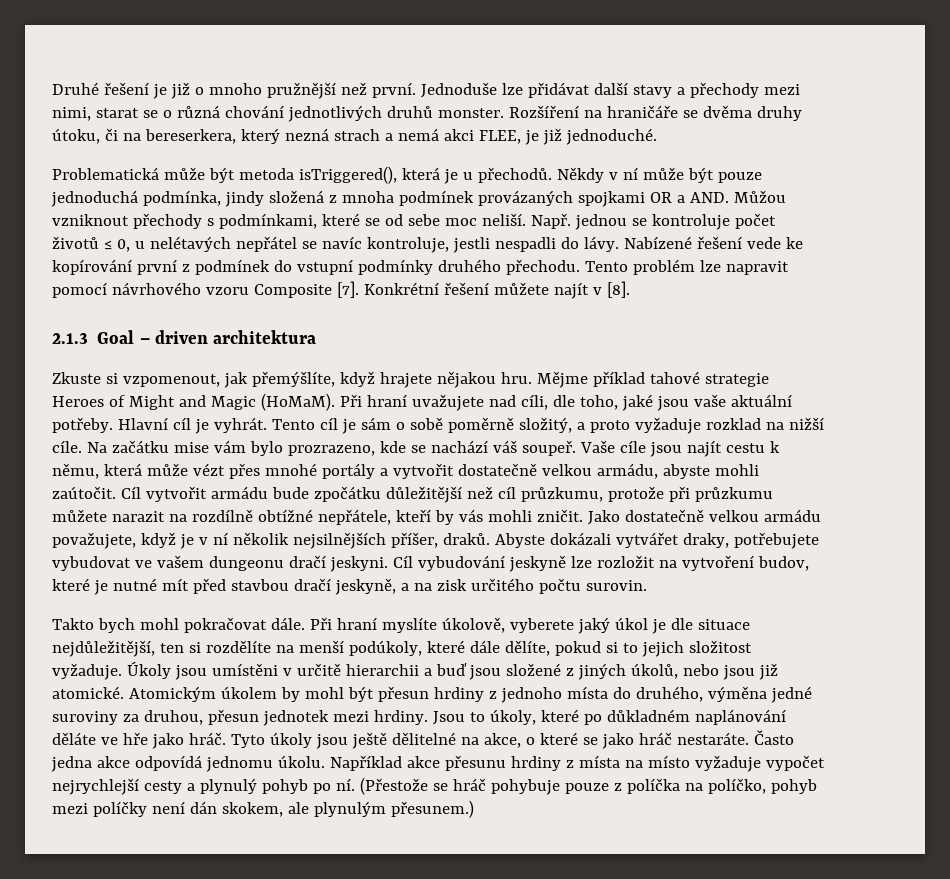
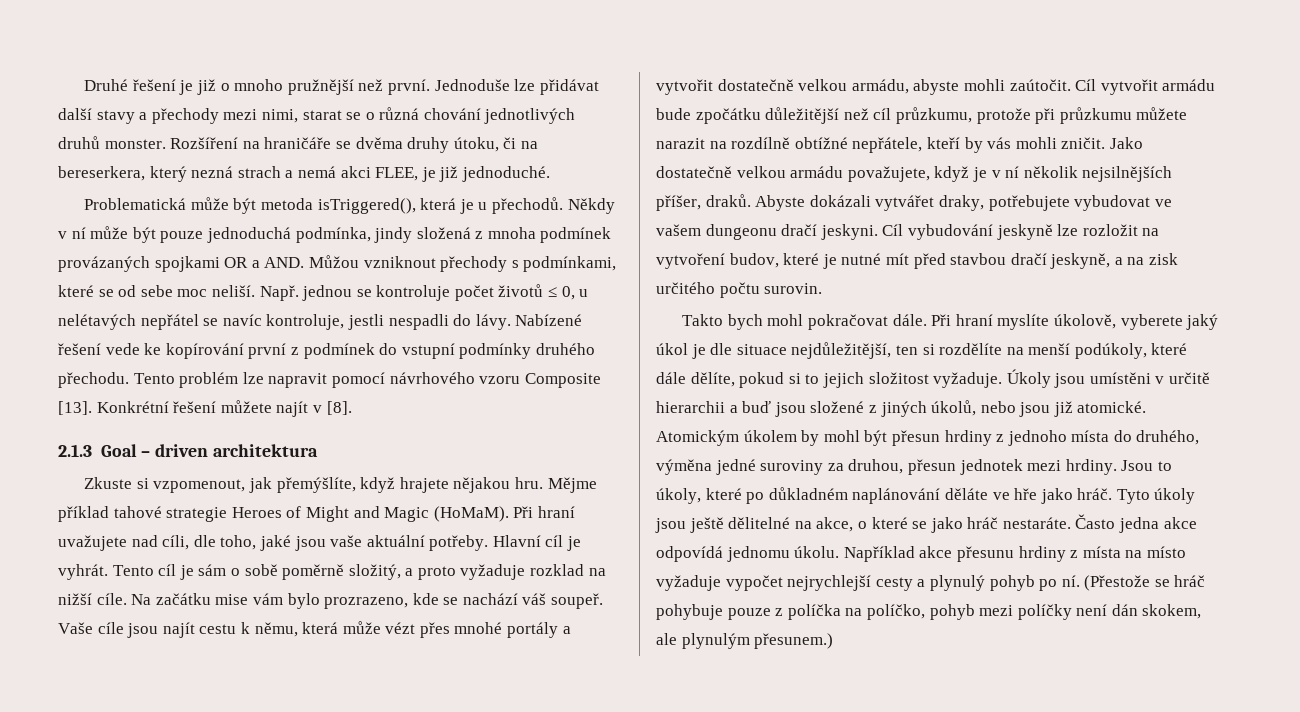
- Tento problém lze napravit pomocí návrhového vzoru Composite [7].
+ Tento problém lze napravit pomocí návrhového vzoru Composite [13].

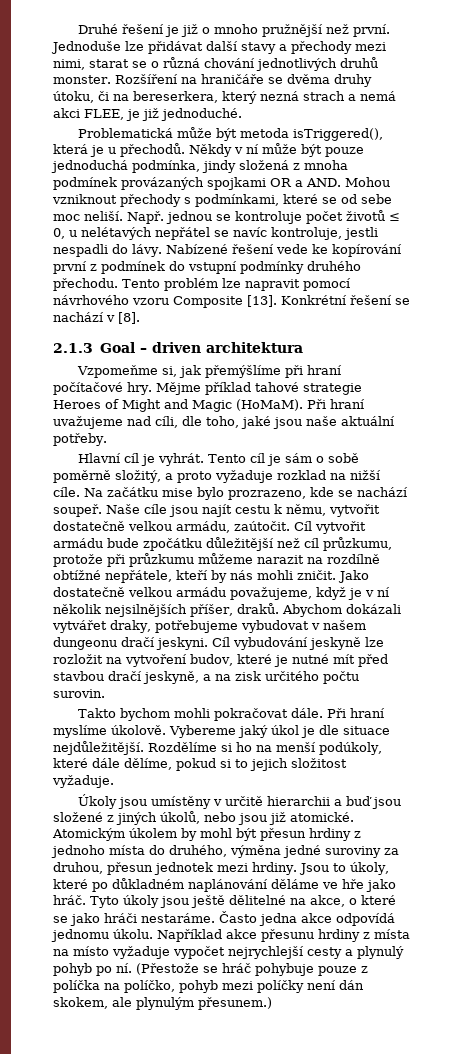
- Někdy v ní může být pouze jednoduchá podmínka, jindy složená z mnoha podmínek provázaných spojkami OR a AND. Můžou vzniknout přechody s podmínkami, které se od sebe moc neliší.
+ Někdy v ní může být pouze jednoduchá podmínka, jindy složená z mnoha podmínek provázaných spojkami OR a AND. Mohou vzniknout přechody s podmínkami, které se od sebe moc neliší.
- Konkrétní řešení můžete najít v [8].
+ Konkrétní řešení se nachází v [8].
- Zkuste si vzpomenout, jak přemýšlíte, když hrajete nějakou hru.
+ Vzpomeňme si, jak přemýšlíme při hraní počítačové hry.
- Při hraní uvažujete nad cíli, dle toho, jaké jsou vaše aktuální potřeby. Hlavní cíl je vyhrát.
+ Při hraní uvažujeme nad cíli, dle toho, jaké jsou naše aktuální potřeby.
+ Hlavní cíl je vyhrát.
- Na začátku mise vám bylo prozrazeno, kde se nachází váš soupeř. Vaše cíle jsou najít cestu k němu, která může vézt přes mnohé portály a vytvořit dostatečně velkou armádu, abyste mohli zaútočit.
+ Na začátku mise bylo prozrazeno, kde se nachází soupeř. Naše cíle jsou najít cestu k němu, vytvořit dostatečně velkou armádu, zaútočit.
- Cíl vytvořit armádu bude zpočátku důležitější než cíl průzkumu, protože při průzkumu můžete narazit na rozdílně obtížné nepřátele, kteří by vás mohli zničit.
+ Cíl vytvořit armádu bude zpočátku důležitější než cíl průzkumu, protože při průzkumu můžeme narazit na rozdílně obtížné nepřátele, kteří by nás mohli zničit.
- Jako dostatečně velkou armádu považujete, když je v ní několik nejsilnějších příšer, draků.
+ Jako dostatečně velkou armádu považujeme, když je v ní několik nejsilnějších příšer, draků.
- Abyste dokázali vytvářet draky, potřebujete vybudovat ve vašem dungeonu dračí jeskyni.
+ Abychom dokázali vytvářet draky, potřebujeme vybudovat v našem dungeonu dračí jeskyni.
- Takto bych mohl pokračovat dále.
+ Takto bychom mohli pokračovat dále.
- Při hraní myslíte úkolově, vyberete jaký úkol je dle situace nejdůležitější, ten si rozdělíte na menší podúkoly, které dále dělíte, pokud si to jejich složitost vyžaduje. Úkoly jsou umístěni v určitě hierarchii a buď jsou složené z jiných úkolů, nebo jsou již atomické.
+ Při hraní myslíme úkolově. Vybereme jaký úkol je dle situace nejdůležitější. Rozdělíme si ho na menší podúkoly, které dále dělíme, pokud si to jejich složitost vyžaduje.
+ Úkoly jsou umístěny v určitě hierarchii a buď jsou složené z jiných úkolů, nebo jsou již atomické.
- Jsou to úkoly, které po důkladném naplánování děláte ve hře jako hráč.
+ Jsou to úkoly, které po důkladném naplánování děláme ve hře jako hráč.
- Tyto úkoly jsou ještě dělitelné na akce, o které se jako hráč nestaráte.
+ Tyto úkoly jsou ještě dělitelné na akce, o které se jako hráči nestaráme.

